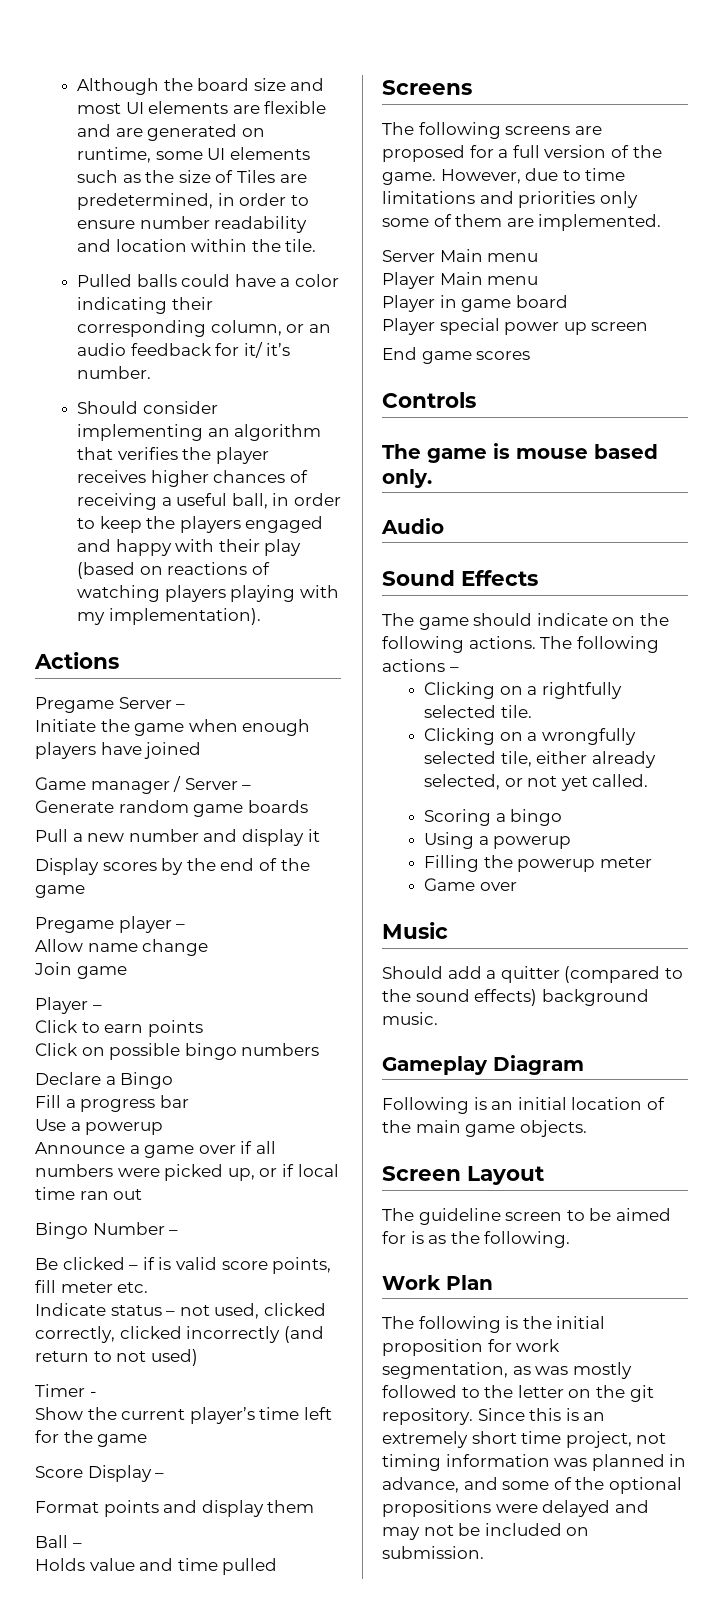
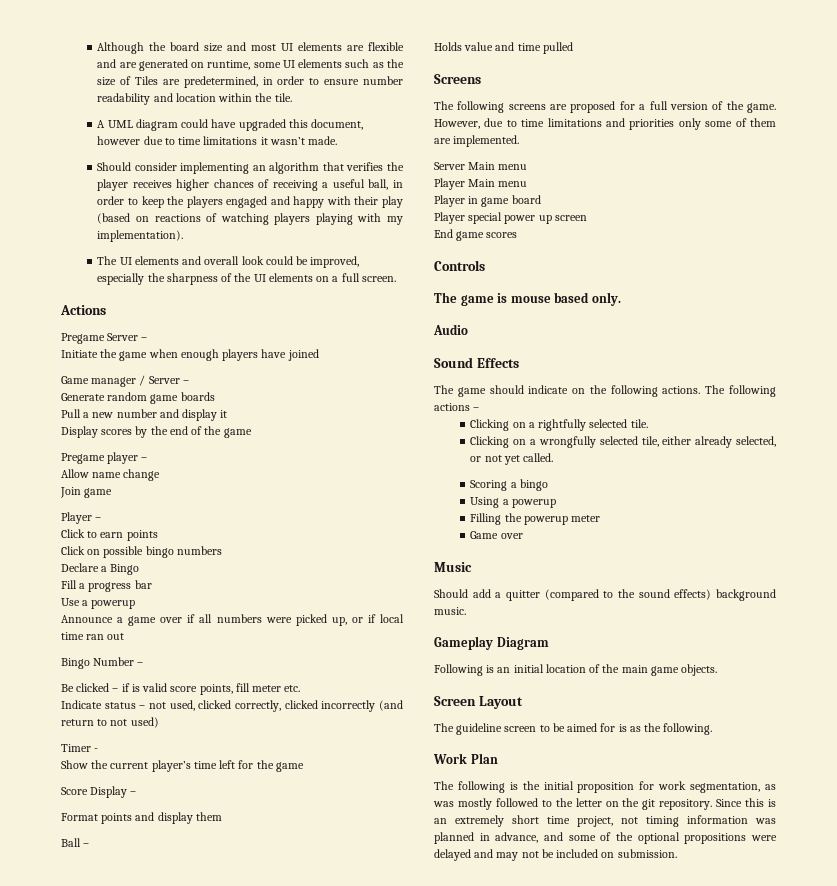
- Pulled balls could have a color indicating their corresponding column, or an audio feedback for it/ it’s number.
+ A UML diagram could have upgraded this document, however due to time limitations it wasn’t made.
+ The UI elements and overall look could be improved, especially the sharpness of the UI elements on a full screen.

